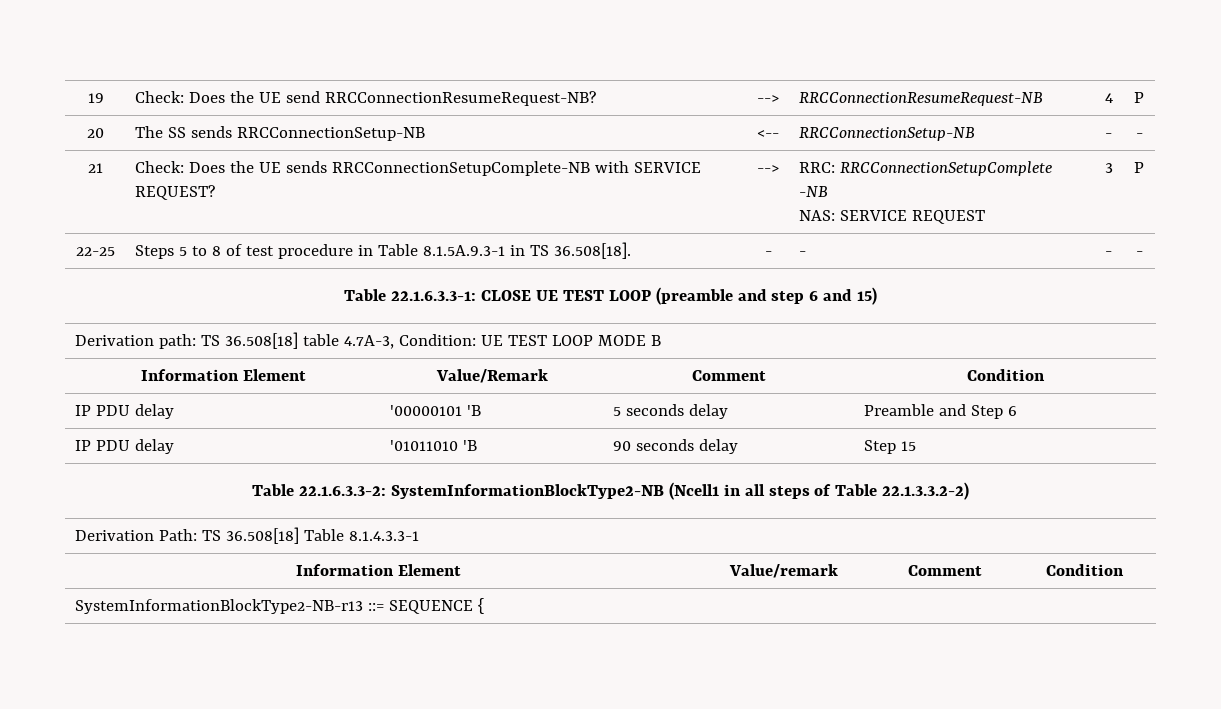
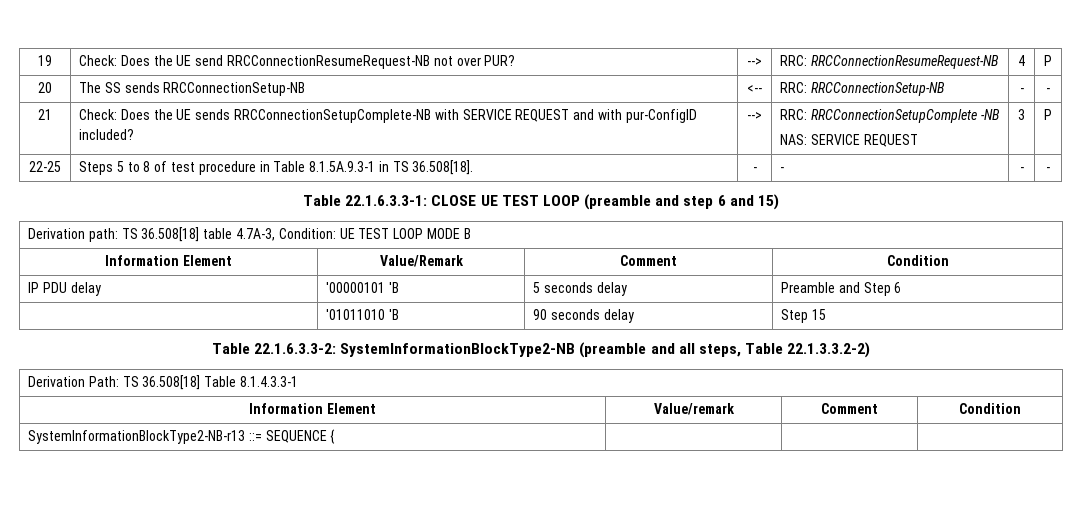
- 19 | Check: Does the UE send RRCConnectionResumeRequest-NB? | --> | RRCConnectionResumeRequest-NB | 4 | P
+ 19 | Check: Does the UE send RRCConnectionResumeRequest-NB not over PUR? | --> | RRC: RRCConnectionResumeRequest-NB | 4 | P
- 20 | The SS sends RRCConnectionSetup-NB | <-- | RRCConnectionSetup-NB | - | -
+ 20 | The SS sends RRCConnectionSetup-NB | <-- | RRC: RRCConnectionSetup-NB | - | -
- 21 | Check: Does the UE sends RRCConnectionSetupComplete-NB with SERVICE REQUEST? | --> | RRC: RRCConnectionSetupComplete -NB
+ 21 | Check: Does the UE sends RRCConnectionSetupComplete-NB with SERVICE REQUEST and with pur-ConfigID included? | --> | RRC: RRCConnectionSetupComplete -NB
- IP PDU delay | '01011010 'B | 90 seconds delay | Step 15
+ | '01011010 'B | 90 seconds delay | Step 15
- Table 22.1.6.3.3-2: SystemInformationBlockType2-NB (Ncell1 in all steps of Table 22.1.3.3.2-2)
+ Table 22.1.6.3.3-2: SystemInformationBlockType2-NB (preamble and all steps, Table 22.1.3.3.2-2)

